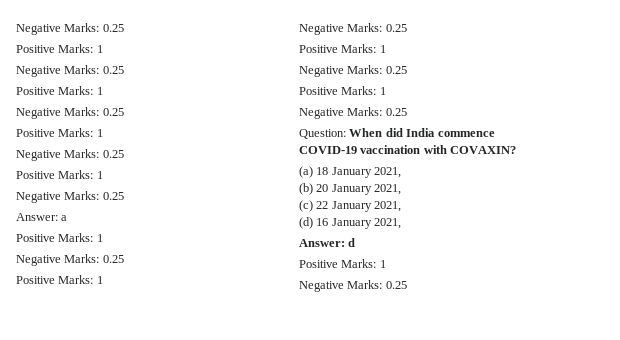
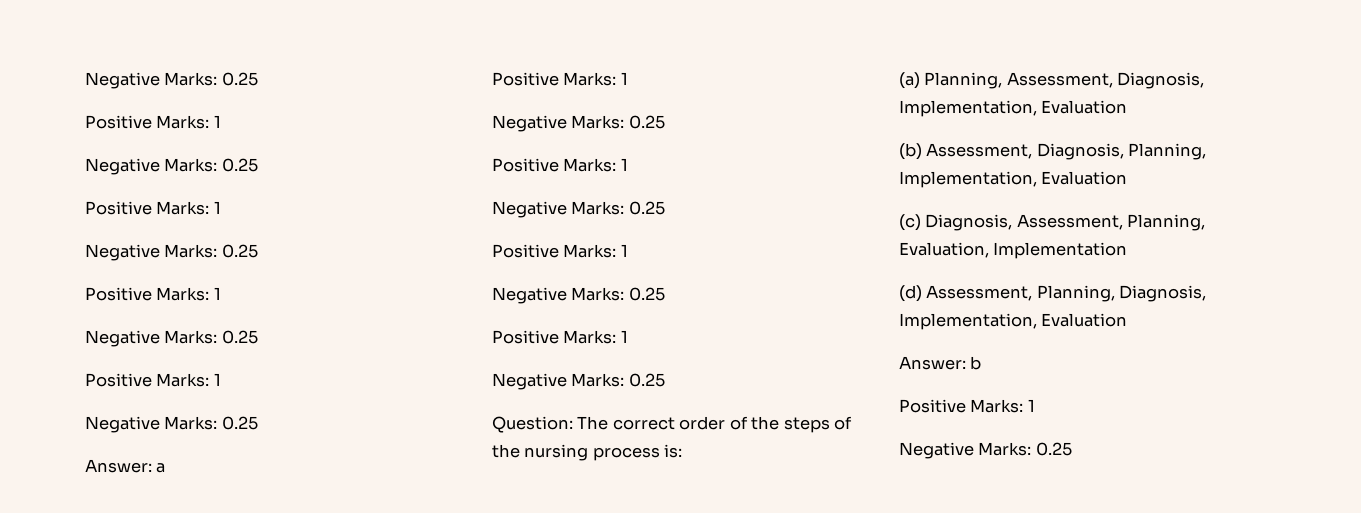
- Question: When did India commence COVID-19 vaccination with COVAXIN?
- (a) 18 January 2021,
- (b) 20 January 2021,
- (c) 22 January 2021,
- (d) 16 January 2021,
- Answer: d
+ Question: The correct order of the steps of the nursing process is:
+ (a) Planning, Assessment, Diagnosis, Implementation, Evaluation
+ (b) Assessment, Diagnosis, Planning, Implementation, Evaluation
+ (c) Diagnosis, Assessment, Planning, Evaluation, Implementation
+ (d) Assessment, Planning, Diagnosis, Implementation, Evaluation
+ Answer: b

